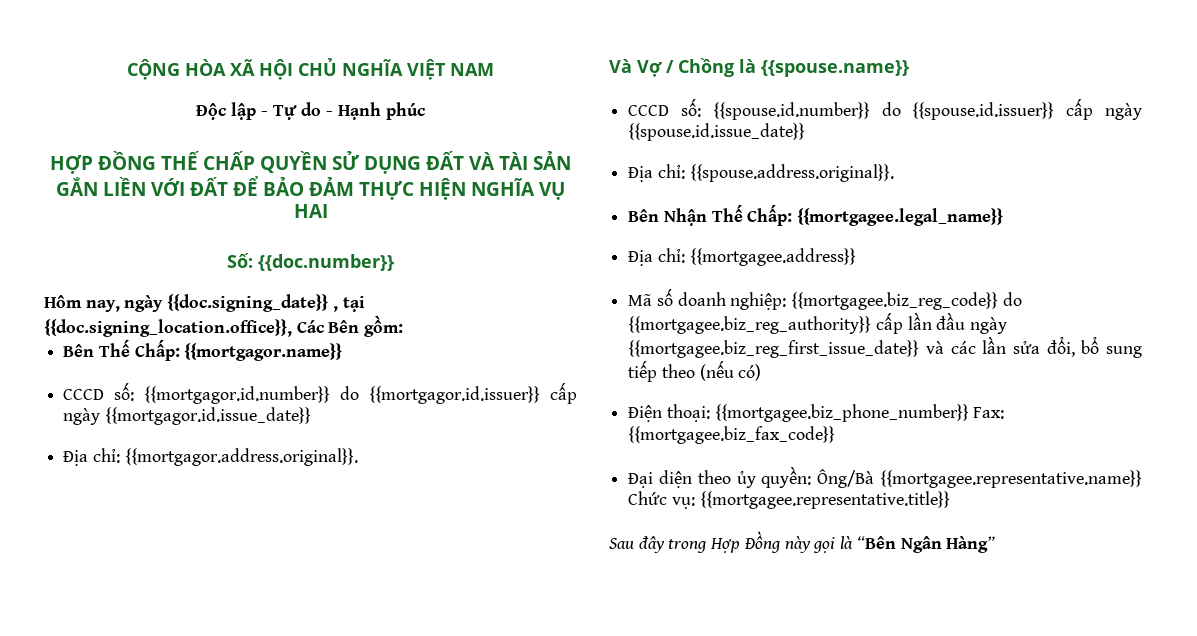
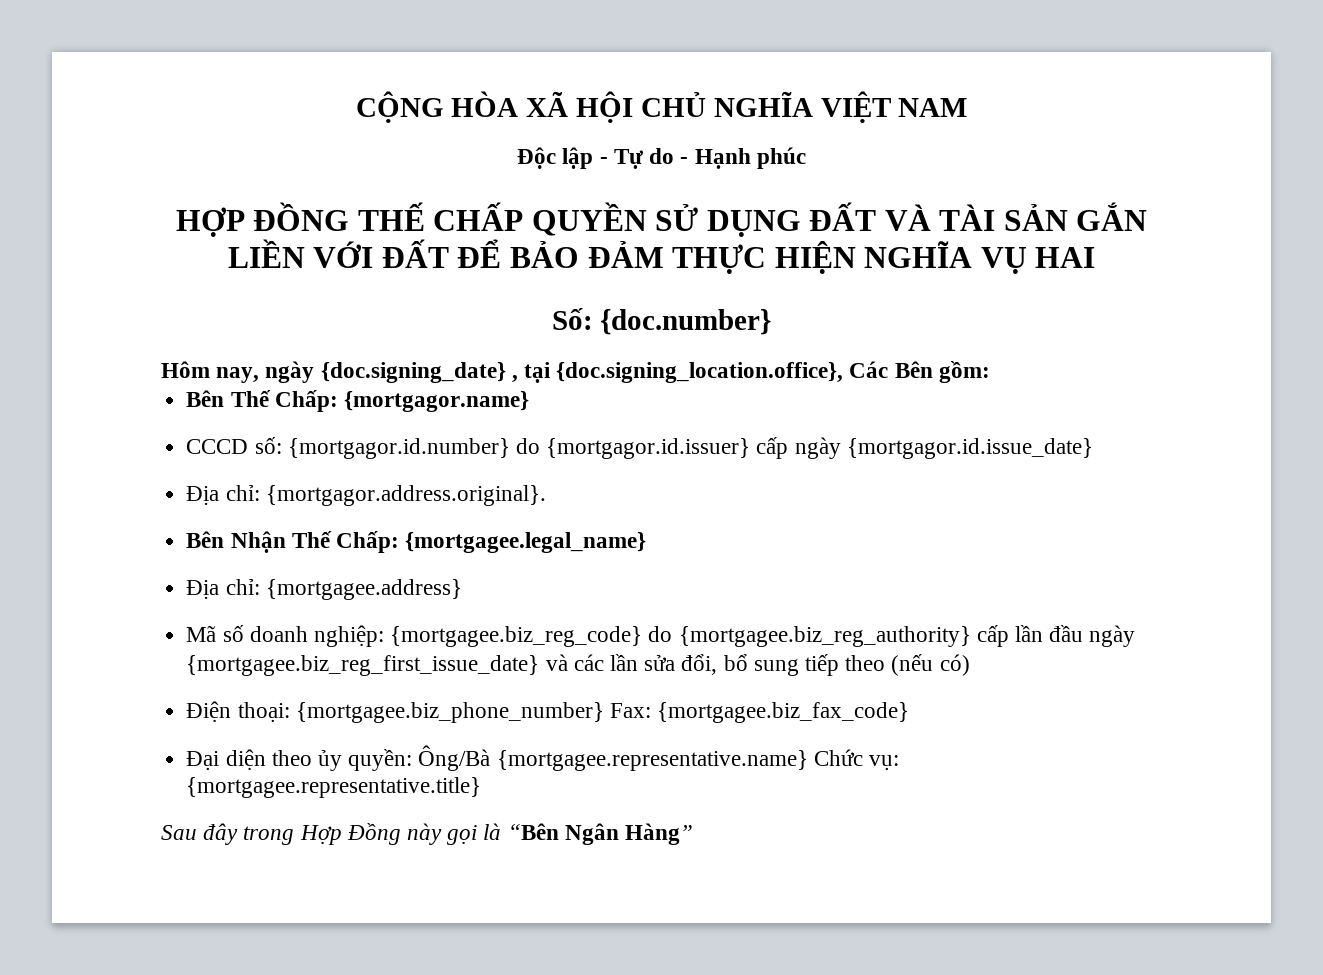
- Số: {{doc.number}}
+ Số: {doc.number}
- Hôm nay, ngày {{doc.signing_date}} , tại {{doc.signing_location.office}}, Các Bên gồm:
+ Hôm nay, ngày {doc.signing_date} , tại {doc.signing_location.office}, Các Bên gồm:
- Bên Thế Chấp: {{mortgagor.name}}
- CCCD số: {{mortgagor.id.number}} do {{mortgagor.id.issuer}} cấp ngày {{mortgagor.id.issue_date}}
- Địa chỉ: {{mortgagor.address.original}}.
- Và Vợ / Chồng là {{spouse.name}}
- CCCD số: {{spouse.id.number}} do {{spouse.id.issuer}} cấp ngày {{spouse.id.issue_date}}
- Địa chỉ: {{spouse.address.original}}.
+ Bên Thế Chấp: {mortgagor.name}
+ CCCD số: {mortgagor.id.number} do {mortgagor.id.issuer} cấp ngày {mortgagor.id.issue_date}
+ Địa chỉ: {mortgagor.address.original}.
- Bên Nhận Thế Chấp: {{mortgagee.legal_name}}
- Địa chỉ: {{mortgagee.address}}
+ Bên Nhận Thế Chấp: {mortgagee.legal_name}
+ Địa chỉ: {mortgagee.address}
- Mã số doanh nghiệp: {{mortgagee.biz_reg_code}} do {{mortgagee.biz_reg_authority}} cấp lần đầu ngày {{mortgagee.biz_reg_first_issue_date}} và các lần sửa đổi, bổ sung tiếp theo (nếu có)
+ Mã số doanh nghiệp: {mortgagee.biz_reg_code} do {mortgagee.biz_reg_authority} cấp lần đầu ngày {mortgagee.biz_reg_first_issue_date} và các lần sửa đổi, bổ sung tiếp theo (nếu có)
- Điện thoại: {{mortgagee.biz_phone_number}} Fax: {{mortgagee.biz_fax_code}}
+ Điện thoại: {mortgagee.biz_phone_number} Fax: {mortgagee.biz_fax_code}
- Đại diện theo ủy quyền: Ông/Bà {{mortgagee.representative.name}} Chức vụ: {{mortgagee.representative.title}}
+ Đại diện theo ủy quyền: Ông/Bà {mortgagee.representative.name} Chức vụ: {mortgagee.representative.title}

